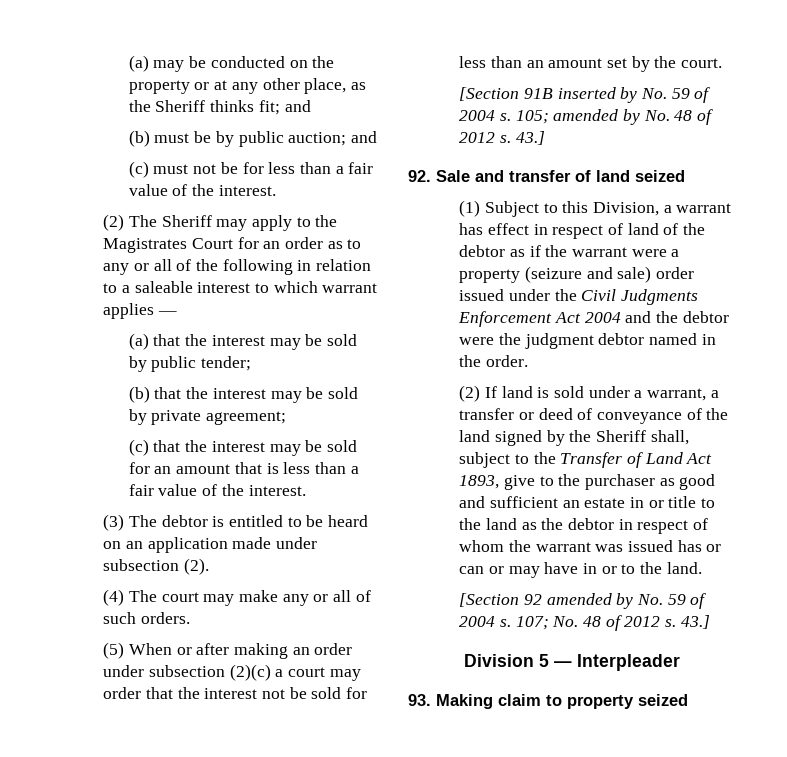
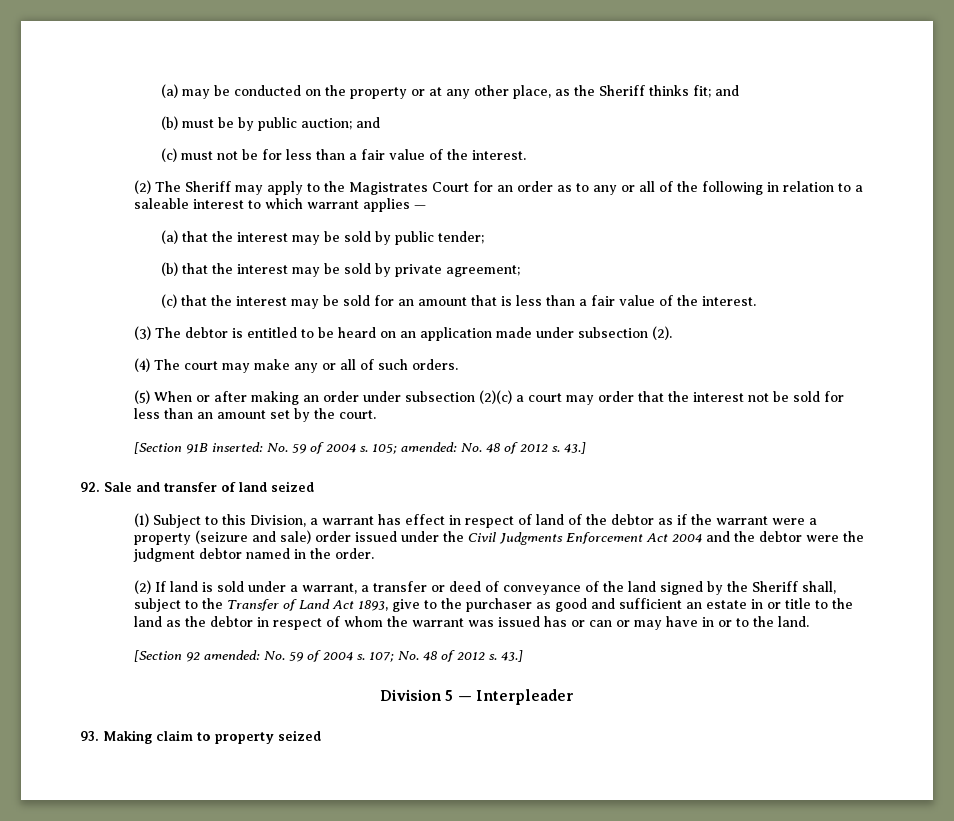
- [Section 91B inserted by No. 59 of 2004 s.
+ [Section 91B inserted: No. 59 of 2004 s.
- 105; amended by No. 48 of 2012 s.
+ 105; amended: No. 48 of 2012 s.
- [Section 92 amended by No. 59 of 2004 s.
+ [Section 92 amended: No. 59 of 2004 s.

